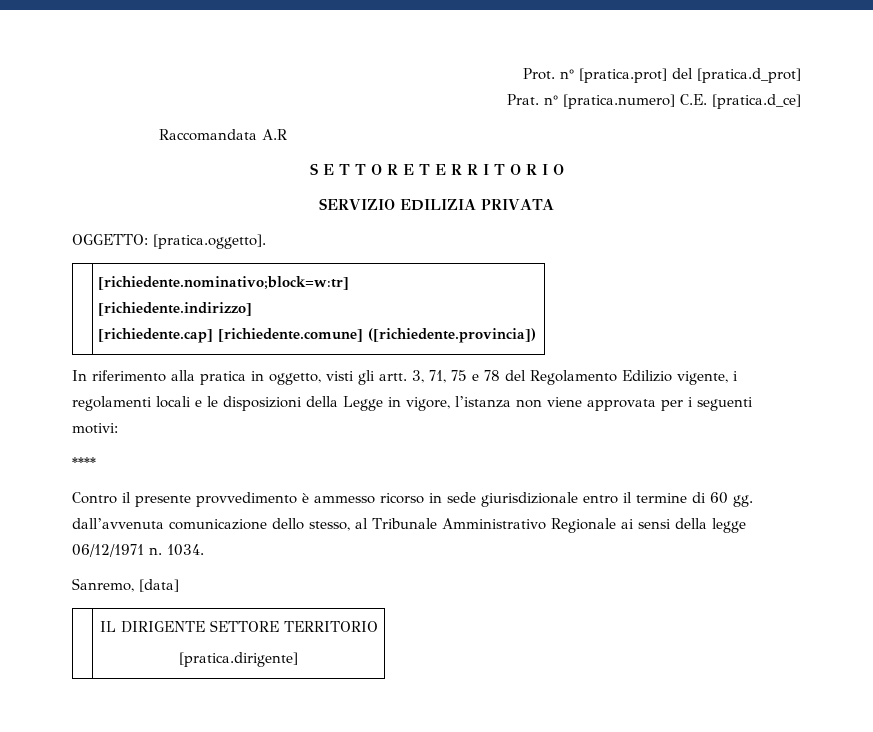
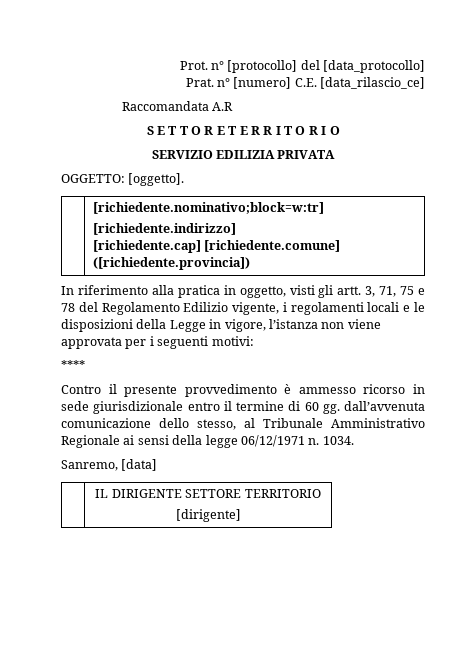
- Prot. n° [pratica.prot] del [pratica.d_prot]
+ Prot. n° [protocollo] del [data_protocollo]
- Prat. n° [pratica.numero] C.E. [pratica.d_ce]
+ Prat. n° [numero] C.E. [data_rilascio_ce]
- OGGETTO: [pratica.oggetto].
+ OGGETTO: [oggetto].
  | IL DIRIGENTE SETTORE TERRITORIO
- [pratica.dirigente]
+ [dirigente]

